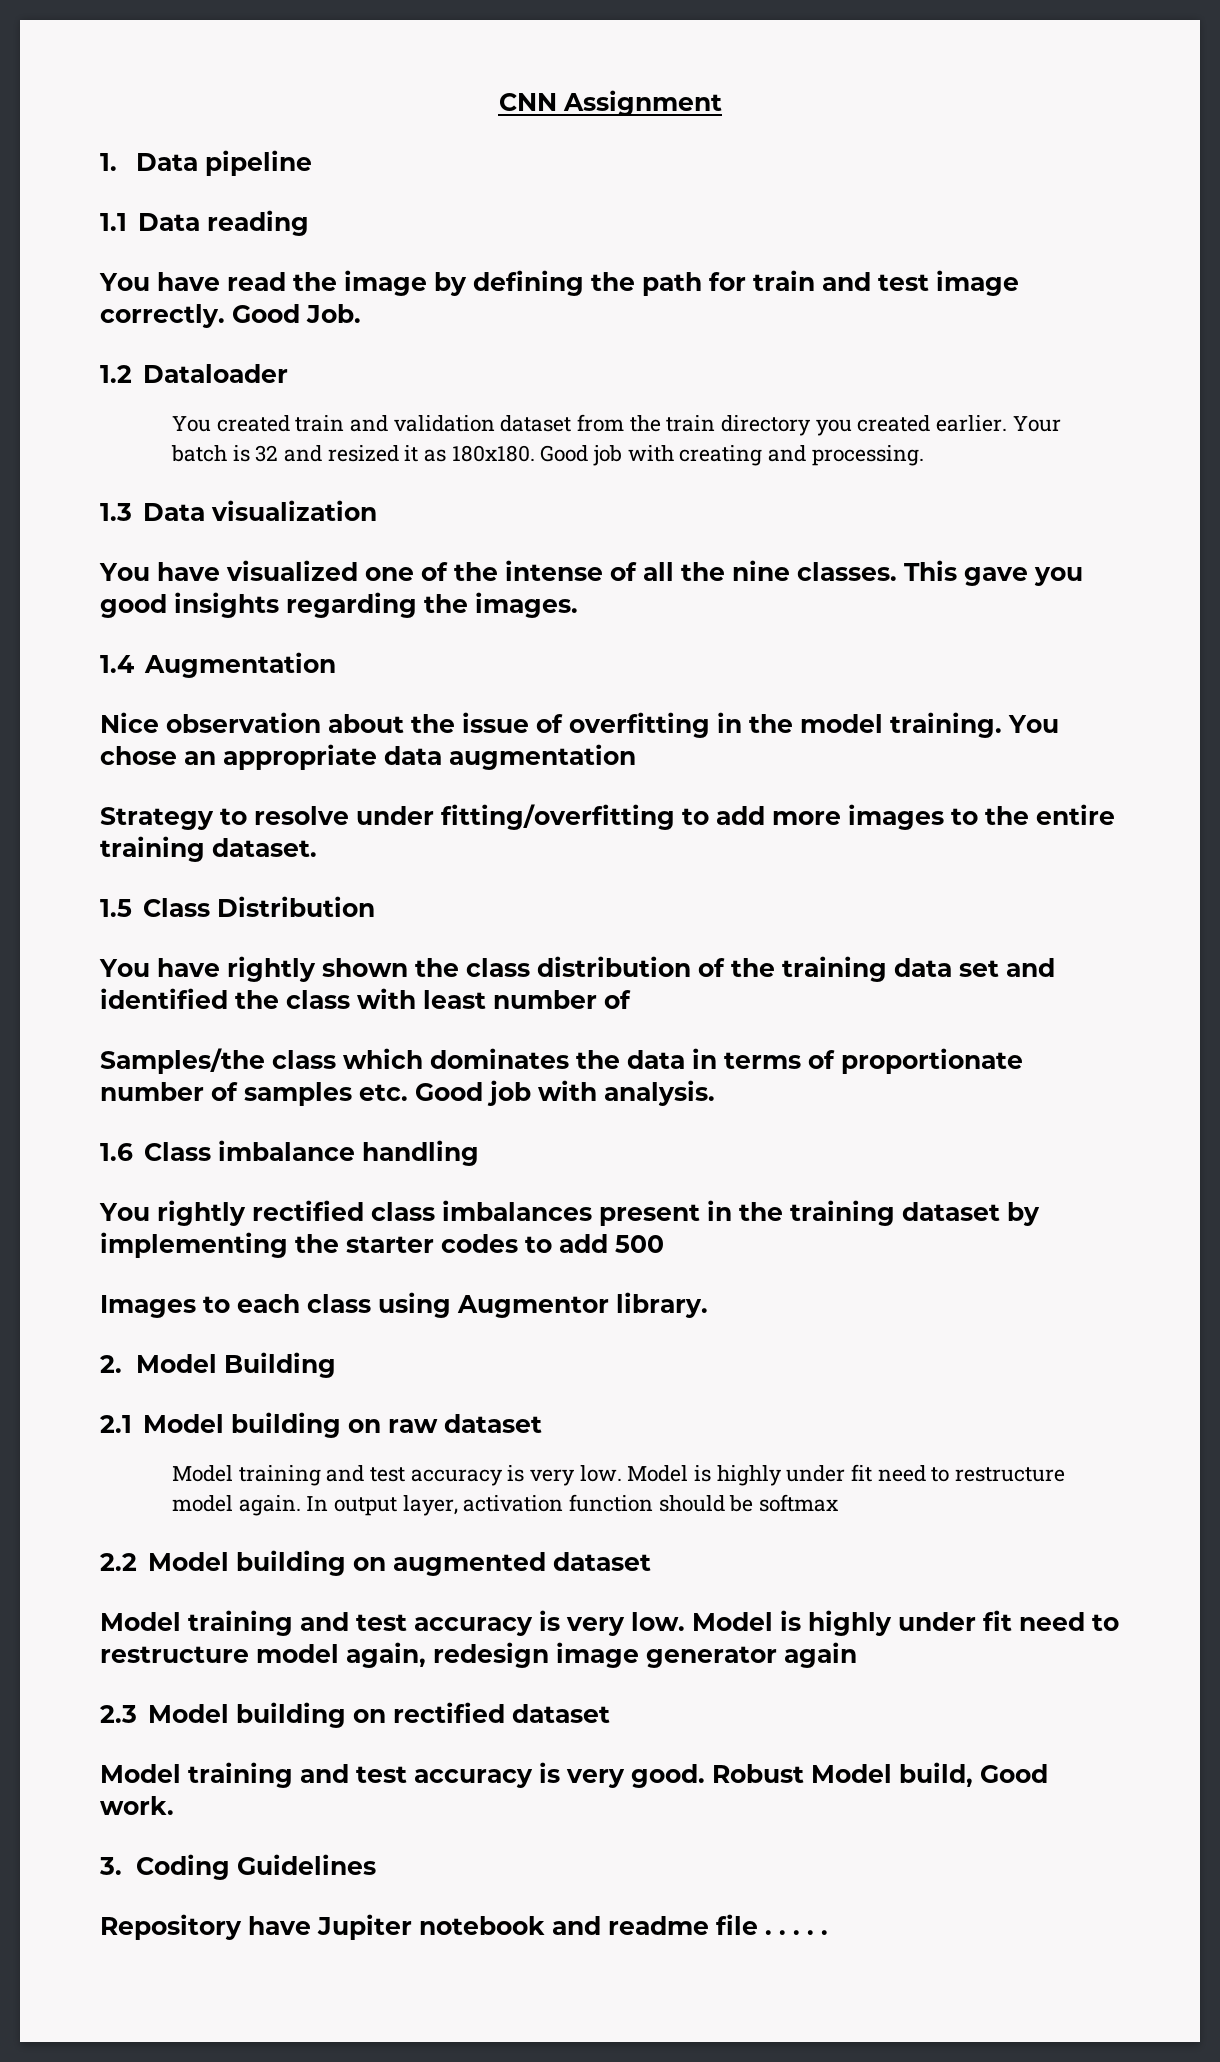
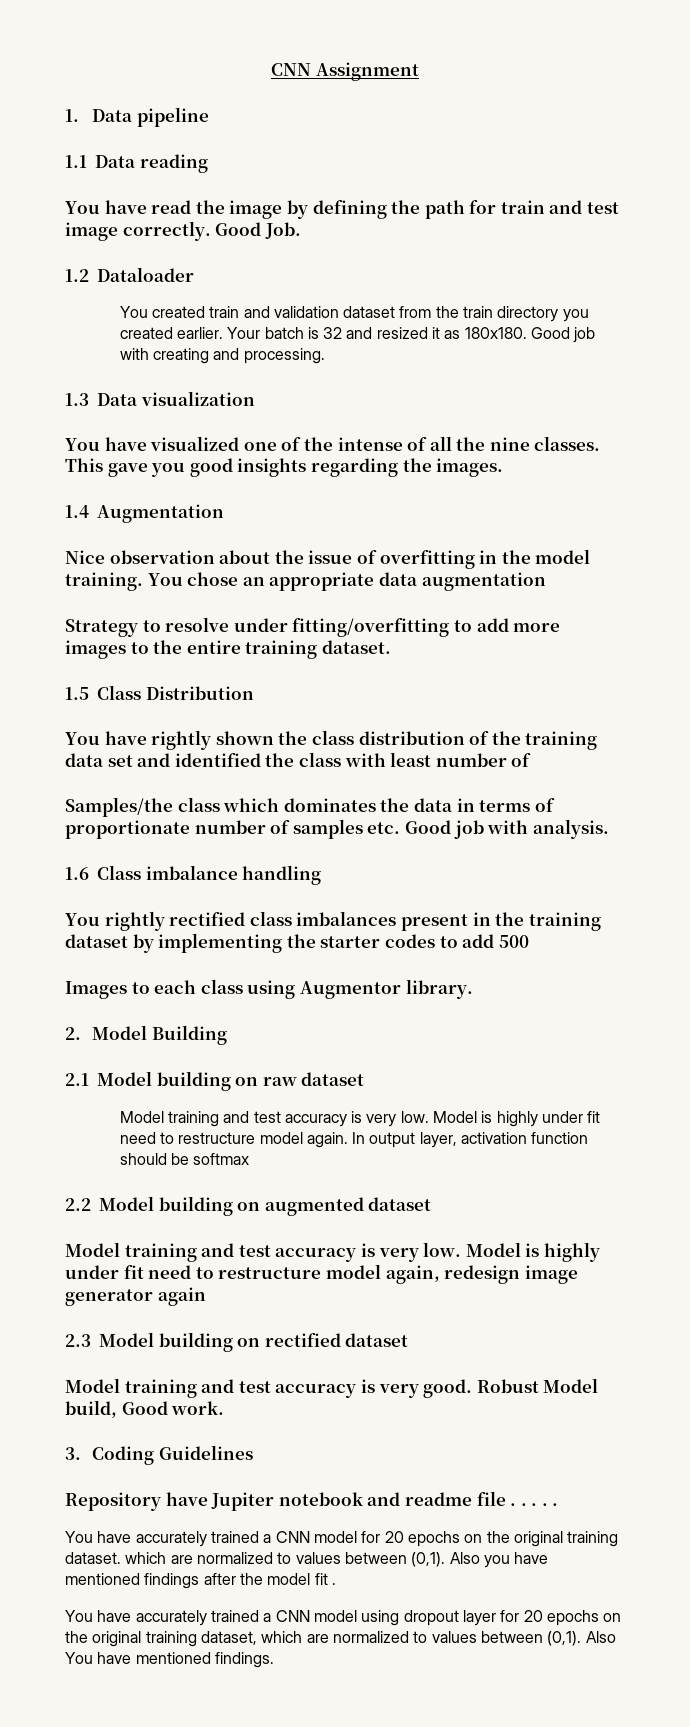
+ You have accurately trained a CNN model for 20 epochs on the original training dataset. which are normalized to values between (0,1). Also you have mentioned findings after the model fit .
+ You have accurately trained a CNN model using dropout layer for 20 epochs on the original training dataset, which are normalized to values between (0,1). Also You have mentioned findings.

